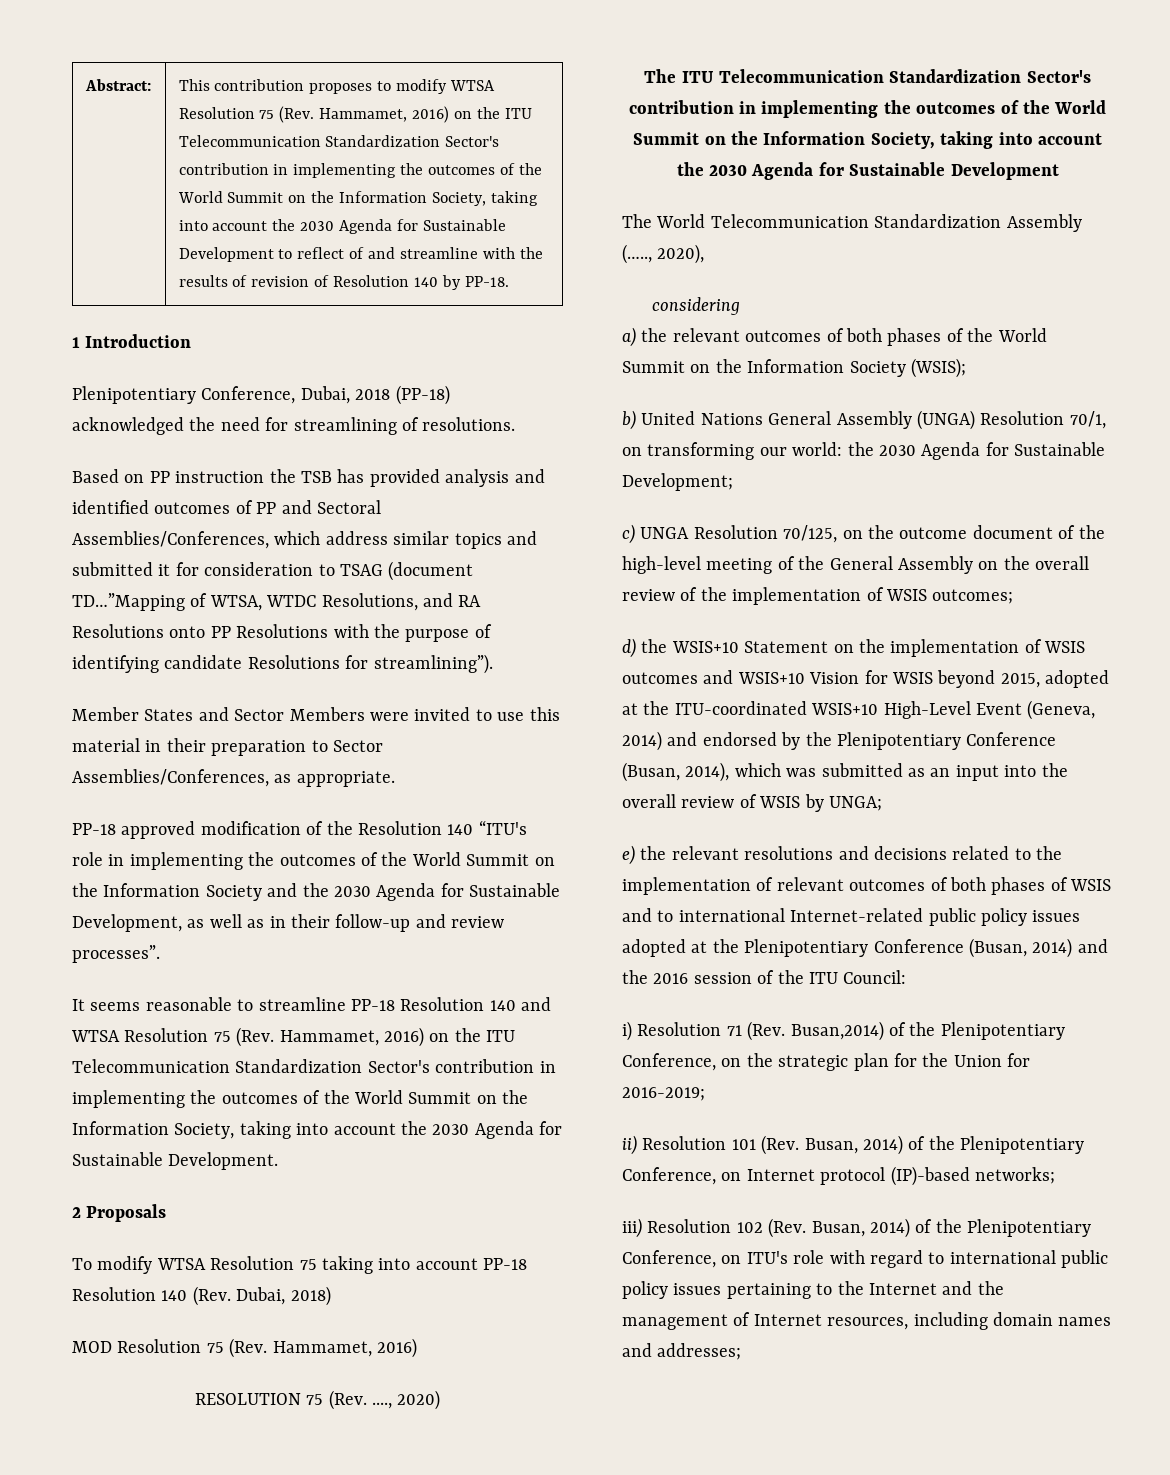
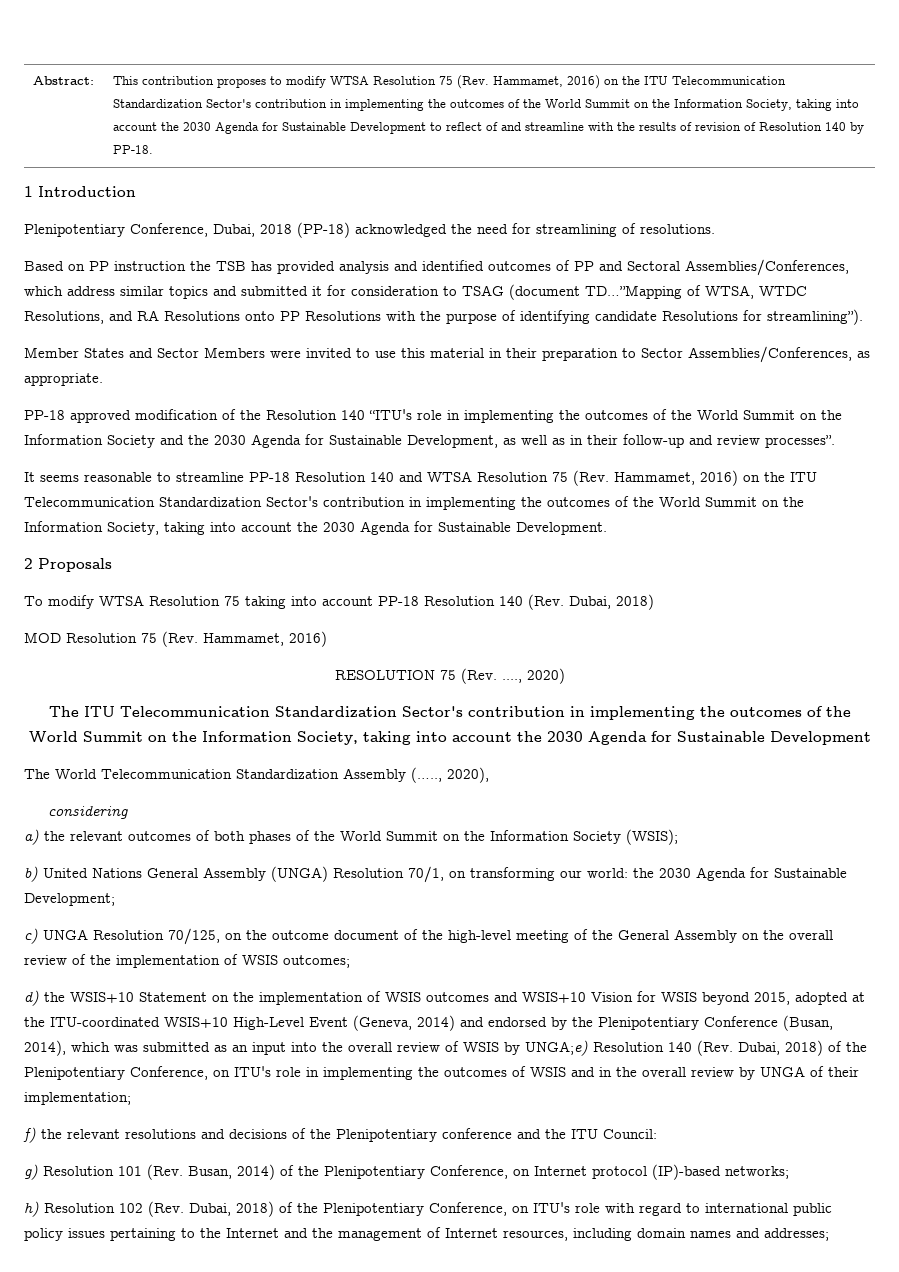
- d) the WSIS+10 Statement on the implementation of WSIS outcomes and WSIS+10 Vision for WSIS beyond 2015, adopted at the ITU-coordinated WSIS+10 High-Level Event (Geneva, 2014) and endorsed by the Plenipotentiary Conference (Busan, 2014), which was submitted as an input into the overall review of WSIS by UNGA;
- e) the relevant resolutions and decisions related to the implementation of relevant outcomes of both phases of WSIS and to international Internet-related public policy issues adopted at the Plenipotentiary Conference (Busan, 2014) and the 2016 session of the ITU Council:
- i) Resolution 71 (Rev. Busan,2014) of the Plenipotentiary Conference, on the strategic plan for the Union for 2016-2019;
- ii) Resolution 101 (Rev. Busan, 2014) of the Plenipotentiary Conference, on Internet protocol (IP)-based networks;
+ d) the WSIS+10 Statement on the implementation of WSIS outcomes and WSIS+10 Vision for WSIS beyond 2015, adopted at the ITU-coordinated WSIS+10 High-Level Event (Geneva, 2014) and endorsed by the Plenipotentiary Conference (Busan, 2014), which was submitted as an input into the overall review of WSIS by UNGA;e) Resolution 140 (Rev. Dubai, 2018) of the Plenipotentiary Conference, on ITU's role in implementing the outcomes of WSIS and in the overall review by UNGA of their implementation;
+ f) the relevant resolutions and decisions of the Plenipotentiary conference and the ITU Council:
+ g) Resolution 101 (Rev. Busan, 2014) of the Plenipotentiary Conference, on Internet protocol (IP)-based networks;
- iii) Resolution 102 (Rev. Busan, 2014) of the Plenipotentiary Conference, on ITU's role with regard to international public policy issues pertaining to the Internet and the management of Internet resources, including domain names and addresses;
+ h) Resolution 102 (Rev. Dubai, 2018) of the Plenipotentiary Conference, on ITU's role with regard to international public policy issues pertaining to the Internet and the management of Internet resources, including domain names and addresses;

